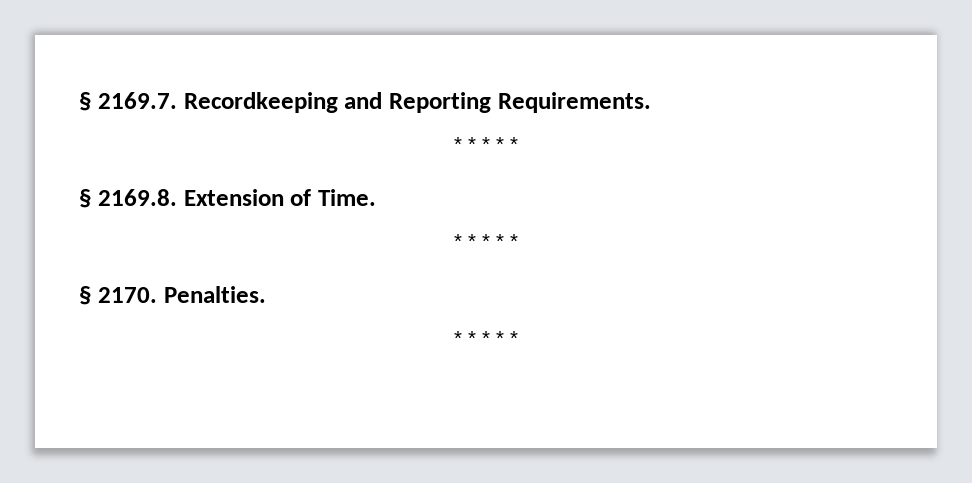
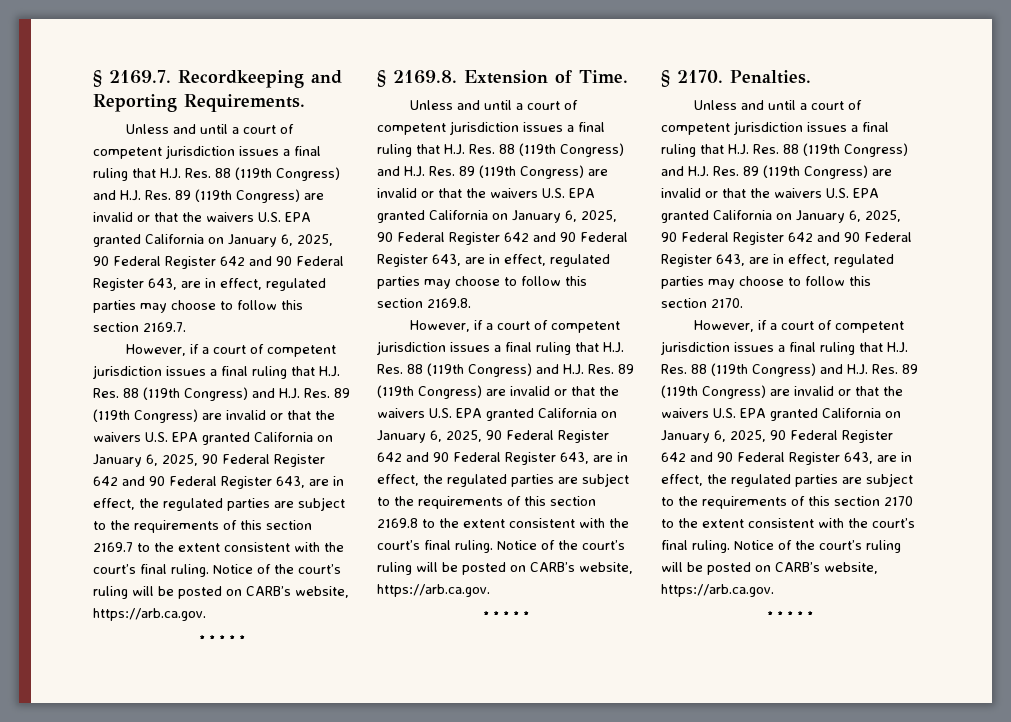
+ Unless and until a court of competent jurisdiction issues a final ruling that H.J. Res. 88 (119th Congress) and H.J. Res. 89 (119th Congress) are invalid or that the waivers U.S. EPA granted California on January 6, 2025, 90 Federal Register 642 and 90 Federal Register 643, are in effect, regulated parties may choose to follow this section 2169.7.
+ However, if a court of competent jurisdiction issues a final ruling that H.J. Res. 88 (119th Congress) and H.J. Res. 89 (119th Congress) are invalid or that the waivers U.S. EPA granted California on January 6, 2025, 90 Federal Register 642 and 90 Federal Register 643, are in effect, the regulated parties are subject to the requirements of this section 2169.7 to the extent consistent with the court’s final ruling. Notice of the court’s ruling will be posted on CARB’s website, https://arb.ca.gov.
+ Unless and until a court of competent jurisdiction issues a final ruling that H.J. Res. 88 (119th Congress) and H.J. Res. 89 (119th Congress) are invalid or that the waivers U.S. EPA granted California on January 6, 2025, 90 Federal Register 642 and 90 Federal Register 643, are in effect, regulated parties may choose to follow this section 2169.8.
+ However, if a court of competent jurisdiction issues a final ruling that H.J. Res. 88 (119th Congress) and H.J. Res. 89 (119th Congress) are invalid or that the waivers U.S. EPA granted California on January 6, 2025, 90 Federal Register 642 and 90 Federal Register 643, are in effect, the regulated parties are subject to the requirements of this section 2169.8 to the extent consistent with the court’s final ruling. Notice of the court’s ruling will be posted on CARB’s website, https://arb.ca.gov.
+ Unless and until a court of competent jurisdiction issues a final ruling that H.J. Res. 88 (119th Congress) and H.J. Res. 89 (119th Congress) are invalid or that the waivers U.S. EPA granted California on January 6, 2025, 90 Federal Register 642 and 90 Federal Register 643, are in effect, regulated parties may choose to follow this section 2170.
+ However, if a court of competent jurisdiction issues a final ruling that H.J. Res. 88 (119th Congress) and H.J. Res. 89 (119th Congress) are invalid or that the waivers U.S. EPA granted California on January 6, 2025, 90 Federal Register 642 and 90 Federal Register 643, are in effect, the regulated parties are subject to the requirements of this section 2170 to the extent consistent with the court’s final ruling. Notice of the court’s ruling will be posted on CARB’s website, https://arb.ca.gov.

